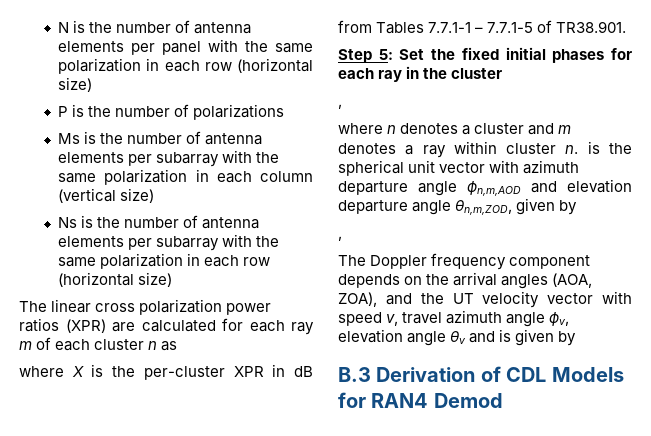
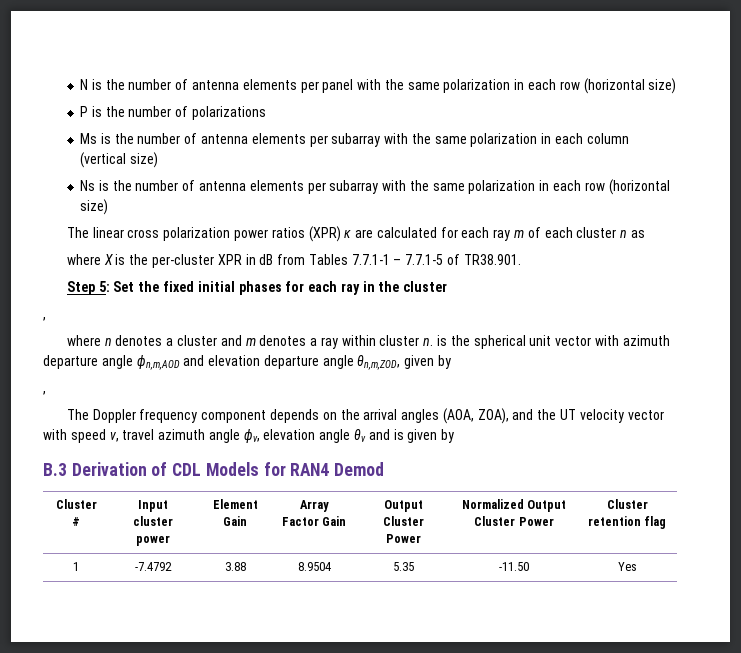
- The linear cross polarization power ratios (XPR) are calculated for each ray m of each cluster n as
+ The linear cross polarization power ratios (XPR) κ are calculated for each ray m of each cluster n as
+ Cluster # | Input cluster power | Element Gain | Array Factor Gain | Output Cluster Power | Normalized Output Cluster Power | Cluster retention flag
+ 1 | -7.4792 | 3.88 | 8.9504 | 5.35 | -11.50 | Yes

